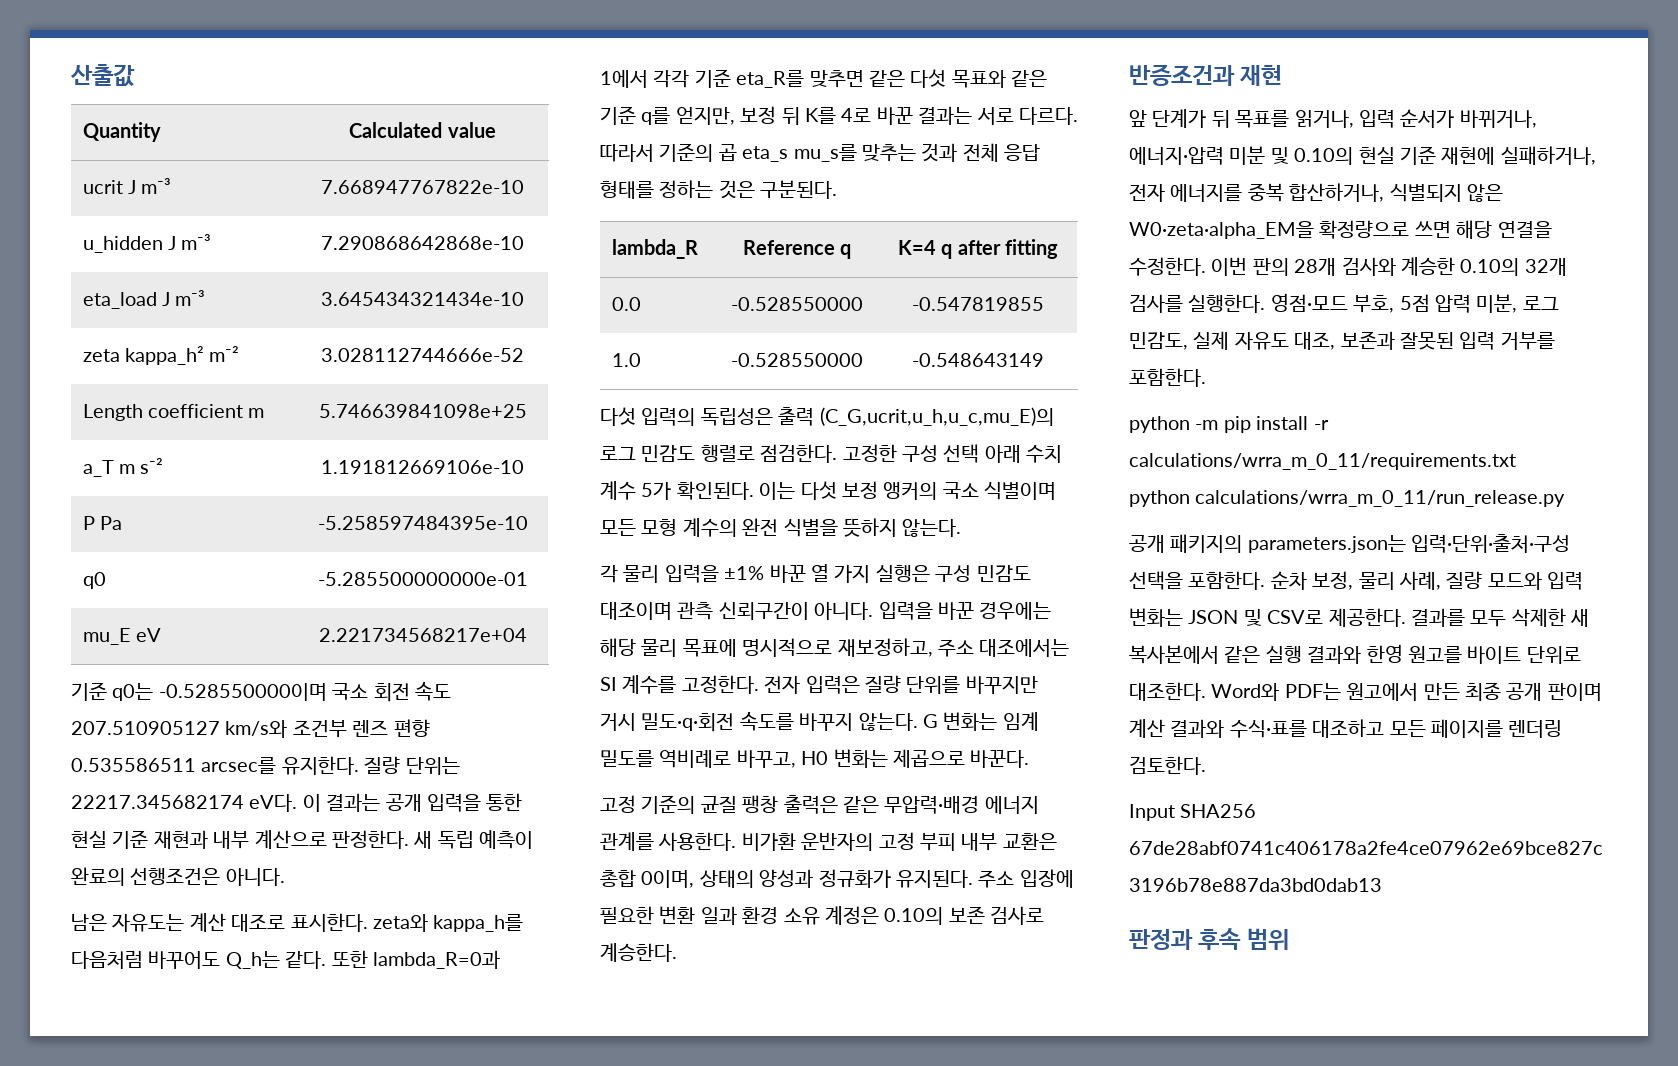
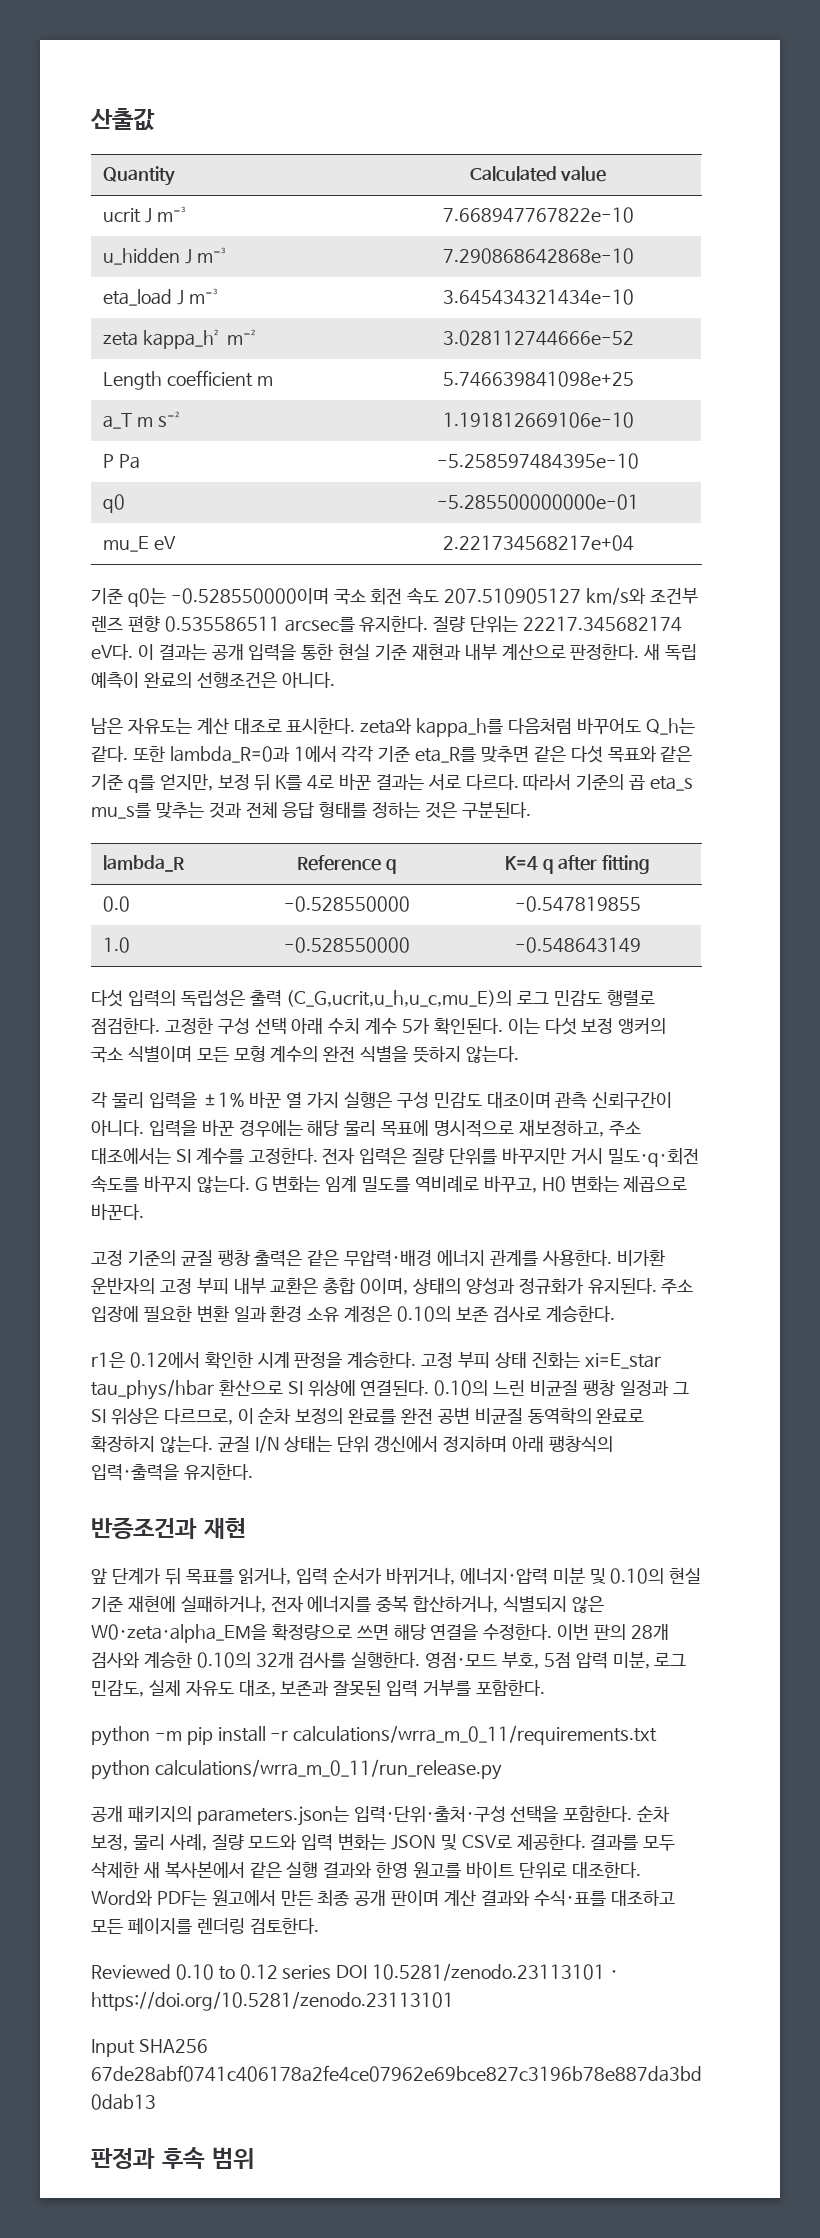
+ r1은 0.12에서 확인한 시계 판정을 계승한다. 고정 부피 상태 진화는 xi=E_star tau_phys/hbar 환산으로 SI 위상에 연결된다. 0.10의 느린 비균질 팽창 일정과 그 SI 위상은 다르므로, 이 순차 보정의 완료를 완전 공변 비균질 동역학의 완료로 확장하지 않는다. 균질 I/N 상태는 단위 갱신에서 정지하며 아래 팽창식의 입력·출력을 유지한다.
+ Reviewed 0.10 to 0.12 series DOI 10.5281/zenodo.23113101 · https://doi.org/10.5281/zenodo.23113101

